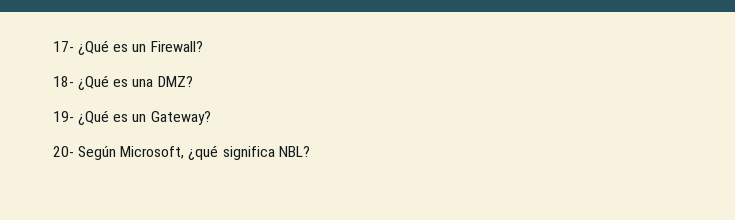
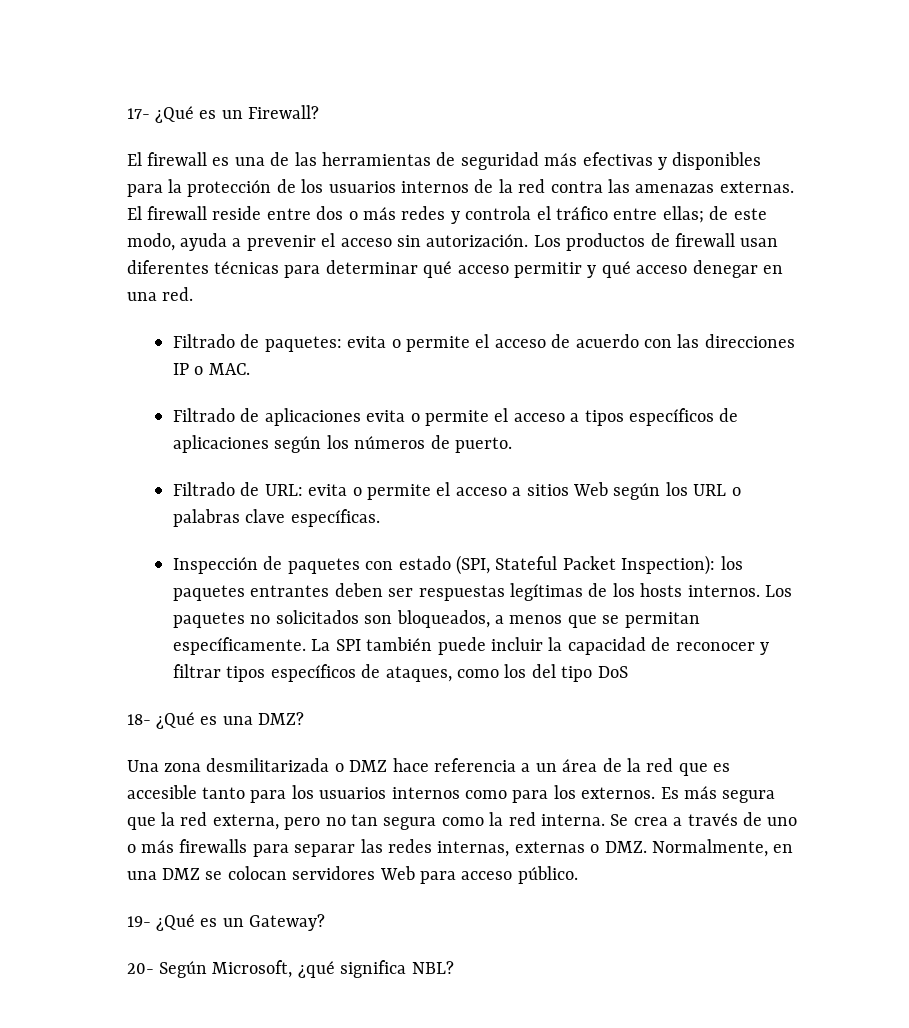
+ El firewall es una de las herramientas de seguridad más efectivas y disponibles para la protección de los usuarios internos de la red contra las amenazas externas. El firewall reside entre dos o más redes y controla el tráfico entre ellas; de este modo, ayuda a prevenir el acceso sin autorización. Los productos de firewall usan diferentes técnicas para determinar qué acceso permitir y qué acceso denegar en una red.
+ Filtrado de paquetes: evita o permite el acceso de acuerdo con las direcciones IP o MAC.
+ Filtrado de aplicaciones evita o permite el acceso a tipos específicos de aplicaciones según los números de puerto.
+ Filtrado de URL: evita o permite el acceso a sitios Web según los URL o palabras clave específicas.
+ Inspección de paquetes con estado (SPI, Stateful Packet Inspection): los paquetes entrantes deben ser respuestas legítimas de los hosts internos. Los paquetes no solicitados son bloqueados, a menos que se permitan específicamente. La SPI también puede incluir la capacidad de reconocer y filtrar tipos específicos de ataques, como los del tipo DoS
+ Una zona desmilitarizada o DMZ hace referencia a un área de la red que es accesible tanto para los usuarios internos como para los externos. Es más segura que la red externa, pero no tan segura como la red interna. Se crea a través de uno o más firewalls para separar las redes internas, externas o DMZ. Normalmente, en una DMZ se colocan servidores Web para acceso público.

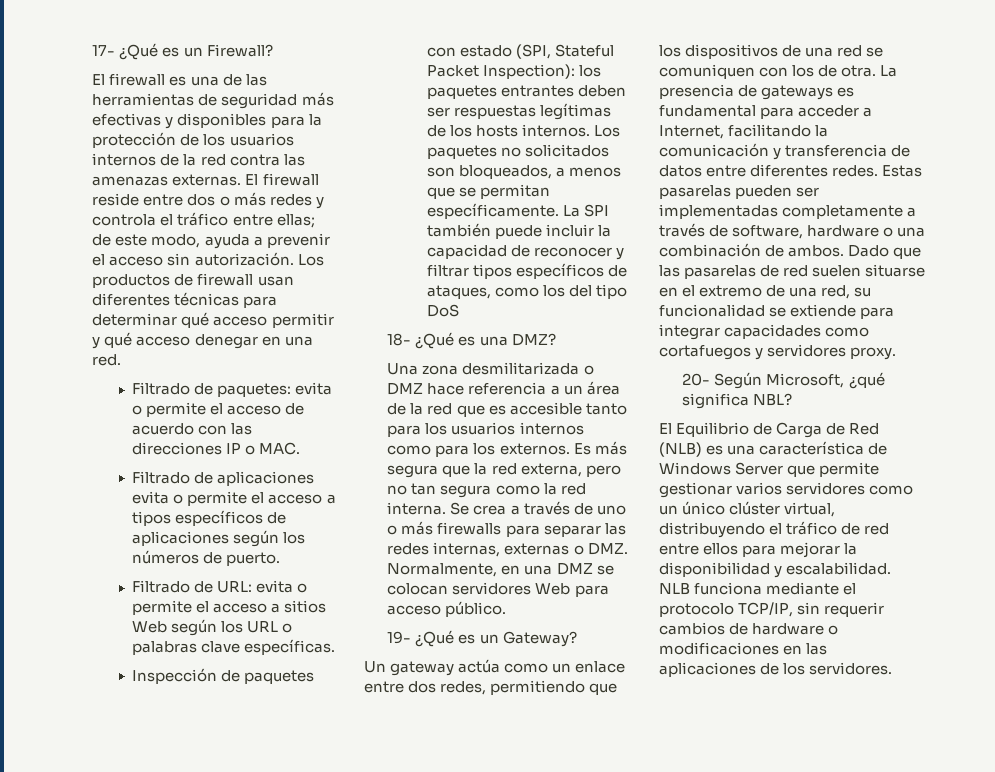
+ Un gateway actúa como un enlace entre dos redes, permitiendo que los dispositivos de una red se comuniquen con los de otra. La presencia de gateways es fundamental para acceder a Internet, facilitando la comunicación y transferencia de datos entre diferentes redes. Estas pasarelas pueden ser implementadas completamente a través de software, hardware o una combinación de ambos. Dado que las pasarelas de red suelen situarse en el extremo de una red, su funcionalidad se extiende para integrar capacidades como cortafuegos y servidores proxy.
+ El Equilibrio de Carga de Red (NLB) es una característica de Windows Server que permite gestionar varios servidores como un único clúster virtual, distribuyendo el tráfico de red entre ellos para mejorar la disponibilidad y escalabilidad. NLB funciona mediante el protocolo TCP/IP, sin requerir cambios de hardware o modificaciones en las aplicaciones de los servidores.

